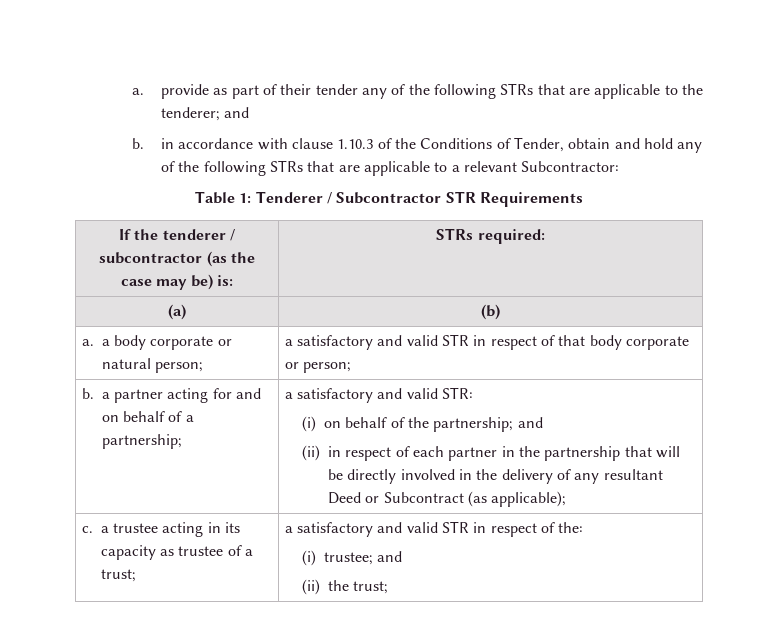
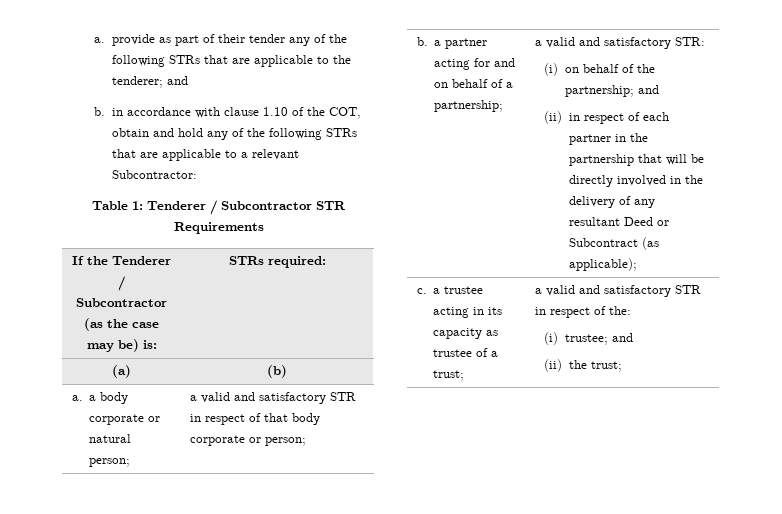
- b. in accordance with clause 1.10.3 of the Conditions of Tender, obtain and hold any of the following STRs that are applicable to a relevant Subcontractor:
+ b. in accordance with clause 1.10 of the COT, obtain and hold any of the following STRs that are applicable to a relevant Subcontractor:
- If the tenderer / subcontractor (as the case may be) is: | STRs required:
+ If the Tenderer / Subcontractor (as the case may be) is: | STRs required:
- a. a body corporate or natural person; | a satisfactory and valid STR in respect of that body corporate or person;
+ a. a body corporate or natural person; | a valid and satisfactory STR in respect of that body corporate or person;
- a satisfactory and valid STR:
+ a valid and satisfactory STR:
- c. a trustee acting in its capacity as trustee of a trust; | a satisfactory and valid STR in respect of the:
+ c. a trustee acting in its capacity as trustee of a trust; | a valid and satisfactory STR in respect of the:

